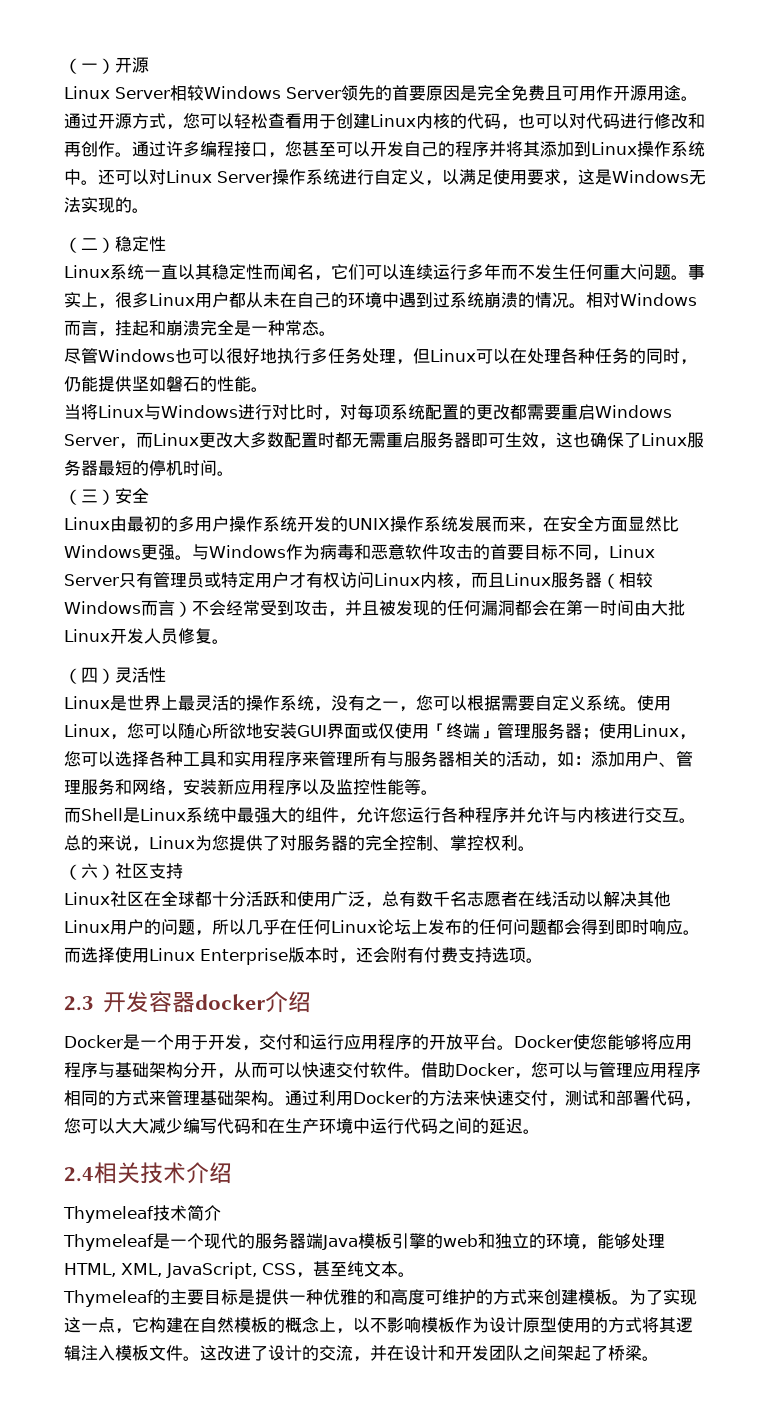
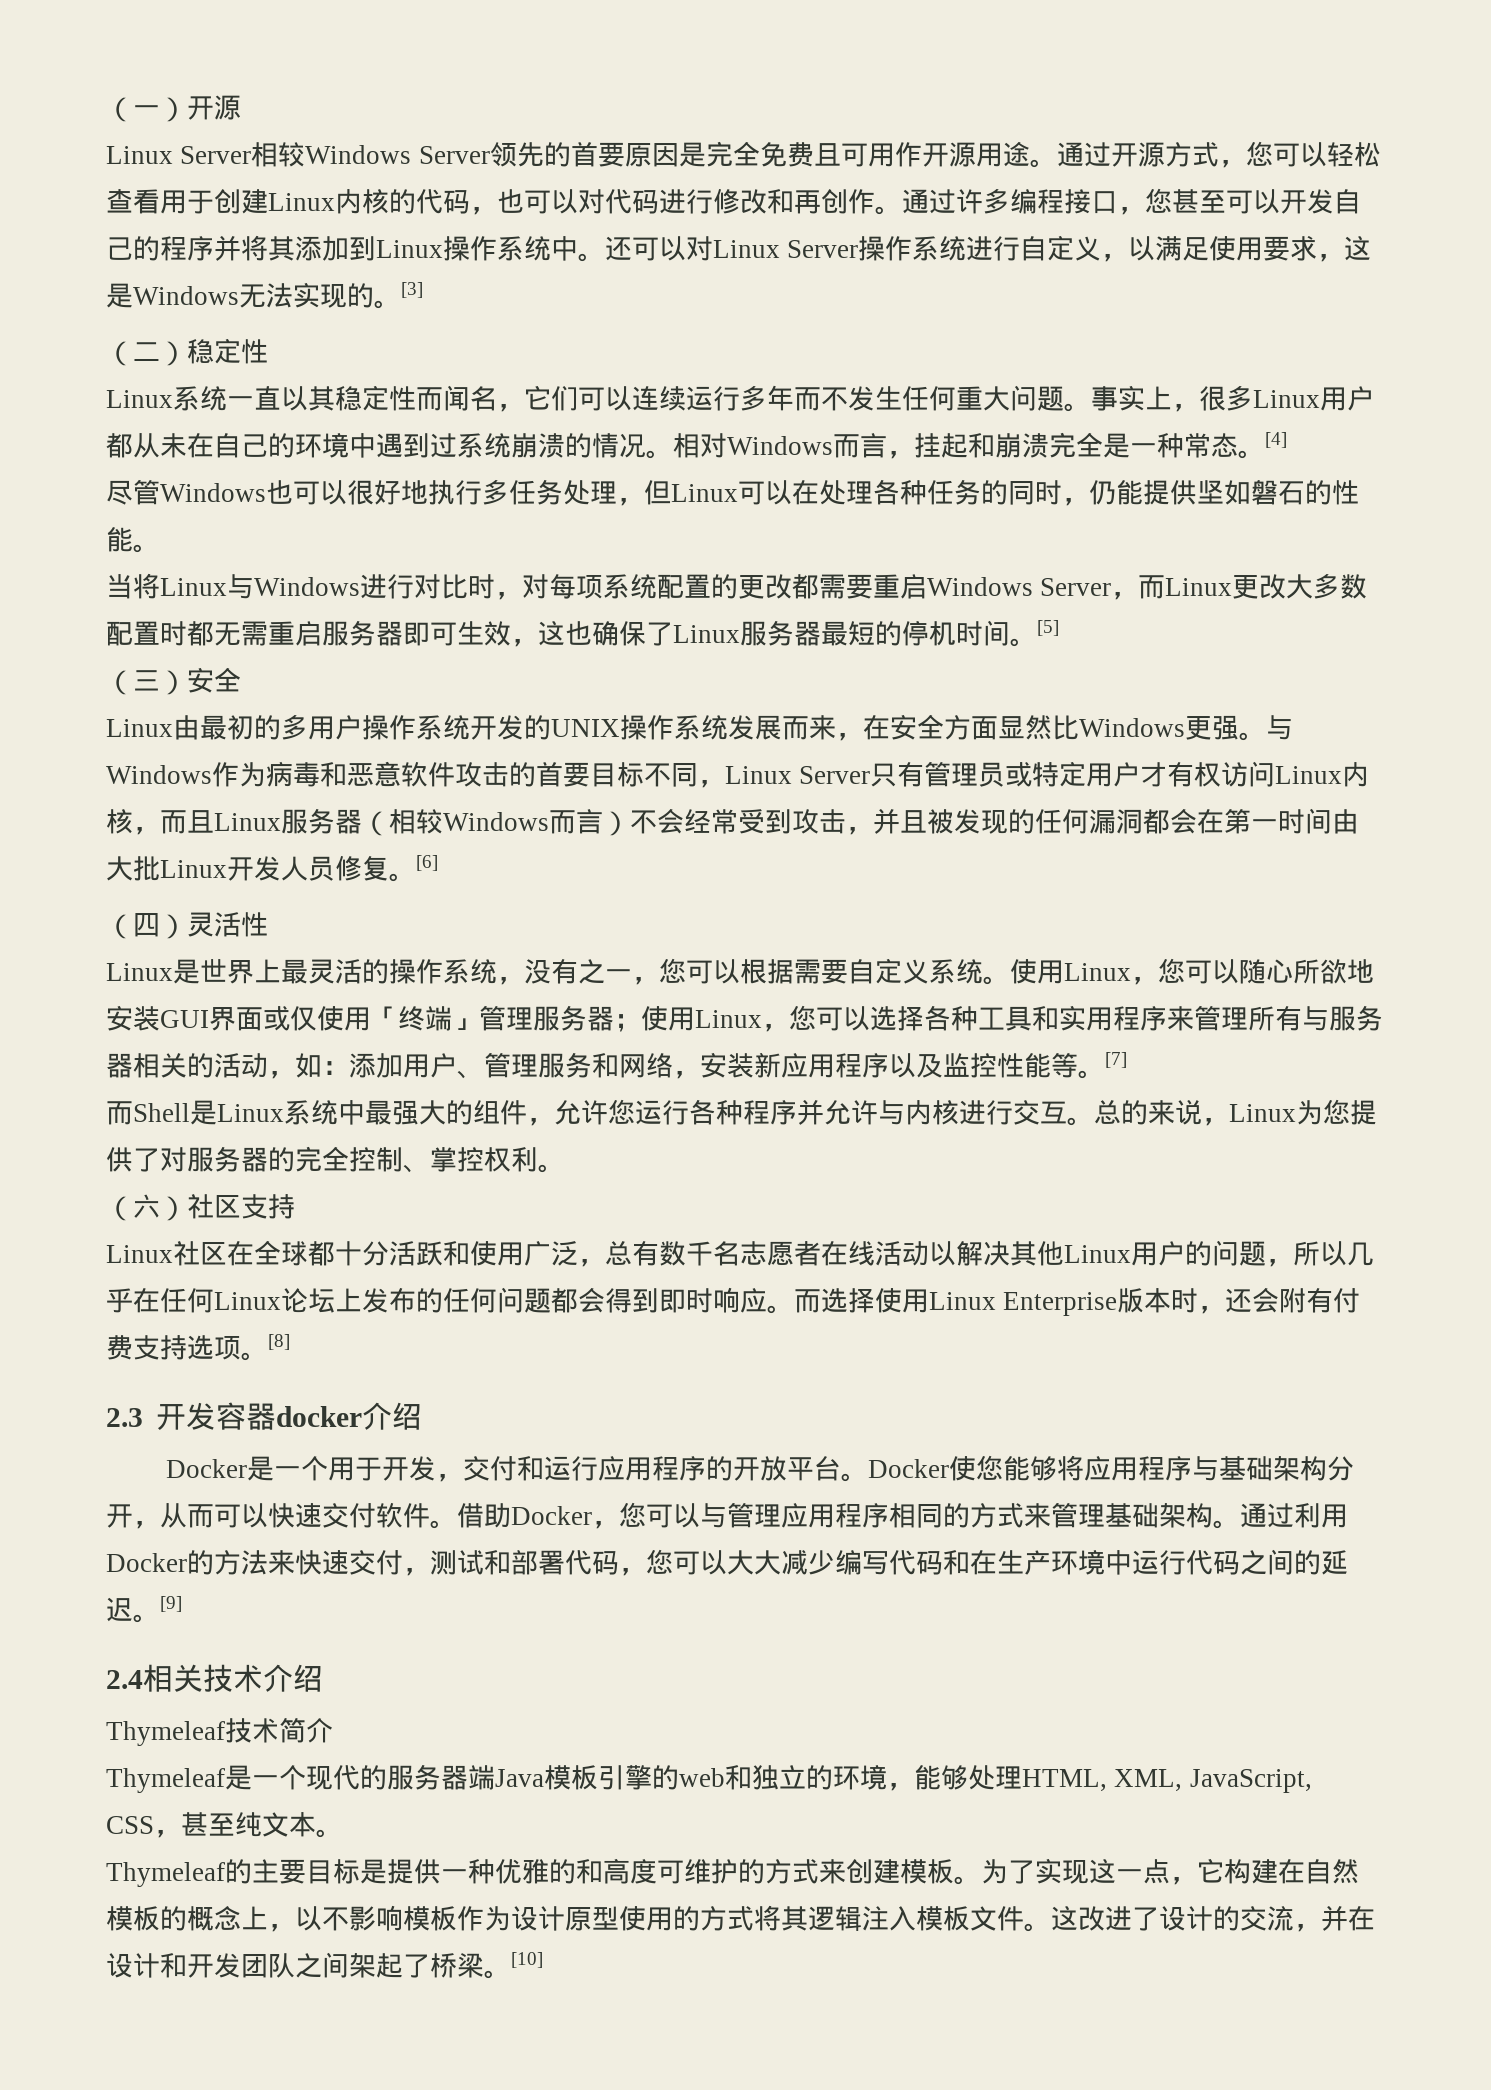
+ [3]
+ [4]
+ [5]
+ [6]
+ [7]
+ [8]
+ [9]
+ [10]

